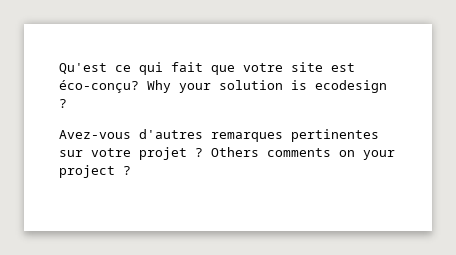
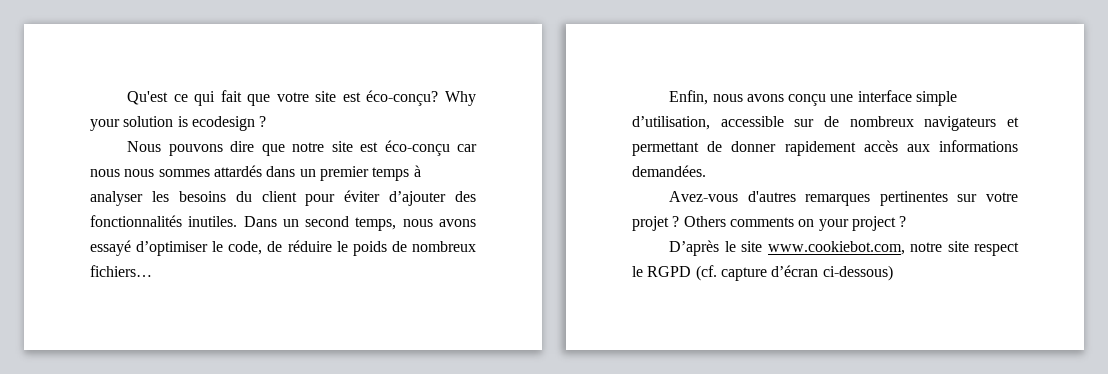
+ Nous pouvons dire que notre site est éco-conçu car nous nous sommes attardés dans un premier temps à analyser les besoins du client pour éviter d’ajouter des fonctionnalités inutiles. Dans un second temps, nous avons essayé d’optimiser le code, de réduire le poids de nombreux fichiers…
+ Enfin, nous avons conçu une interface simple d’utilisation, accessible sur de nombreux navigateurs et permettant de donner rapidement accès aux informations demandées.
+ D’après le site www.cookiebot.com, notre site respect le RGPD (cf. capture d’écran ci-dessous)

